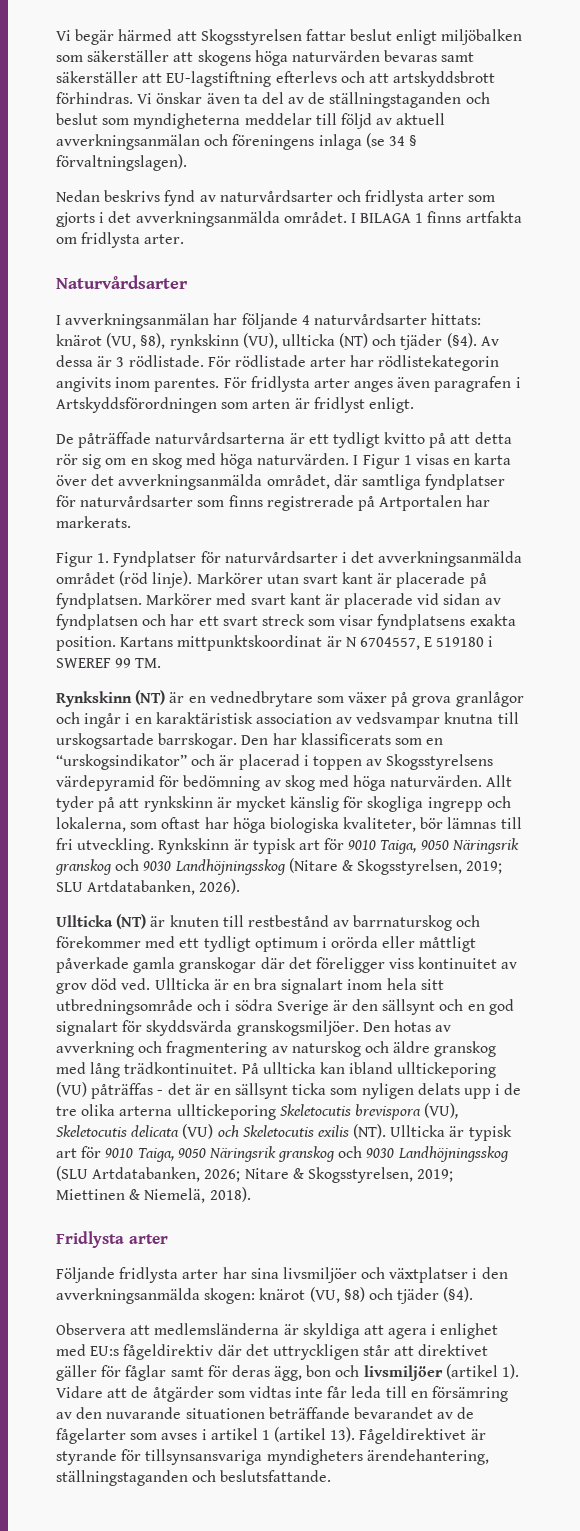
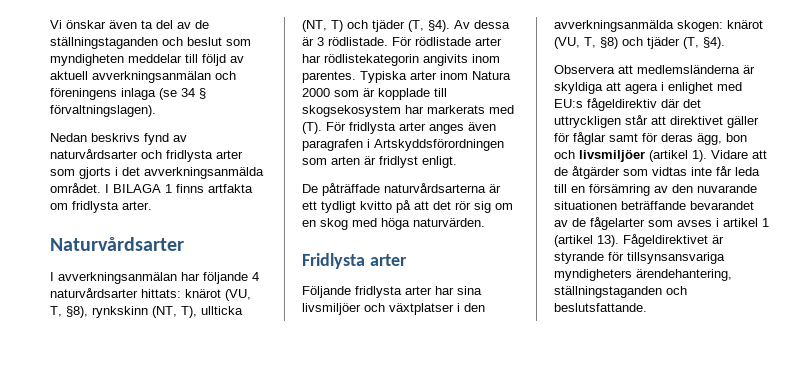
- Vi begär härmed att Skogsstyrelsen fattar beslut enligt miljöbalken som säkerställer att skogens höga naturvärden bevaras samt säkerställer att EU-lagstiftning efterlevs och att artskyddsbrott förhindras. Vi önskar även ta del av de ställningstaganden och beslut som myndigheterna meddelar till följd av aktuell avverkningsanmälan och föreningens inlaga (se 34 § förvaltningslagen).
+ Vi önskar även ta del av de ställningstaganden och beslut som myndigheten meddelar till följd av aktuell avverkningsanmälan och föreningens inlaga (se 34 § förvaltningslagen).
- I avverkningsanmälan har följande 4 naturvårdsarter hittats: knärot (VU, §8), rynkskinn (VU), ullticka (NT) och tjäder (§4).
+ I avverkningsanmälan har följande 4 naturvårdsarter hittats: knärot (VU, T, §8), rynkskinn (NT, T), ullticka (NT, T) och tjäder (T, §4).
- För fridlysta arter anges även paragrafen i Artskyddsförordningen som arten är fridlyst enligt.
+ Typiska arter inom Natura 2000 som är kopplade till skogsekosystem har markerats med (T). För fridlysta arter anges även paragrafen i Artskyddsförordningen som arten är fridlyst enligt.
- De påträffade naturvårdsarterna är ett tydligt kvitto på att detta rör sig om en skog med höga naturvärden. I Figur 1 visas en karta över det avverkningsanmälda området, där samtliga fyndplatser för naturvårdsarter som finns registrerade på Artportalen har markerats.
- Figur 1. Fyndplatser för naturvårdsarter i det avverkningsanmälda området (röd linje). Markörer utan svart kant är placerade på fyndplatsen. Markörer med svart kant är placerade vid sidan av fyndplatsen och har ett svart streck som visar fyndplatsens exakta position. Kartans mittpunktskoordinat är N 6704557, E 519180 i SWEREF 99 TM.
- Rynkskinn (NT) är en vednedbrytare som växer på grova granlågor och ingår i en karaktäristisk association av vedsvampar knutna till urskogsartade barrskogar. Den har klassificerats som en “urskogsindikator” och är placerad i toppen av Skogsstyrelsens värdepyramid för bedömning av skog med höga naturvärden. Allt tyder på att rynkskinn är mycket känslig för skogliga ingrepp och lokalerna, som oftast har höga biologiska kvaliteter, bör lämnas till fri utveckling. Rynkskinn är typisk art för 9010 Taiga, 9050 Näringsrik granskog och 9030 Landhöjningsskog (Nitare & Skogsstyrelsen, 2019; SLU Artdatabanken, 2026).
- Ullticka (NT) är knuten till restbestånd av barrnaturskog och förekommer med ett tydligt optimum i orörda eller måttligt påverkade gamla granskogar där det föreligger viss kontinuitet av grov död ved. Ullticka är en bra signalart inom hela sitt utbredningsområde och i södra Sverige är den sällsynt och en god signalart för skyddsvärda granskogsmiljöer. Den hotas av avverkning och fragmentering av naturskog och äldre granskog med lång trädkontinuitet. På ullticka kan ibland ulltickeporing (VU) påträffas - det är en sällsynt ticka som nyligen delats upp i de tre olika arterna ulltickeporing Skeletocutis brevispora (VU), Skeletocutis delicata (VU) och Skeletocutis exilis (NT). Ullticka är typisk art för 9010 Taiga, 9050 Näringsrik granskog och 9030 Landhöjningsskog (SLU Artdatabanken, 2026; Nitare & Skogsstyrelsen, 2019; Miettinen & Niemelä, 2018).
+ De påträffade naturvårdsarterna är ett tydligt kvitto på att det rör sig om en skog med höga naturvärden.
- Följande fridlysta arter har sina livsmiljöer och växtplatser i den avverkningsanmälda skogen: knärot (VU, §8) och tjäder (§4).
+ Följande fridlysta arter har sina livsmiljöer och växtplatser i den avverkningsanmälda skogen: knärot (VU, T, §8) och tjäder (T, §4).

